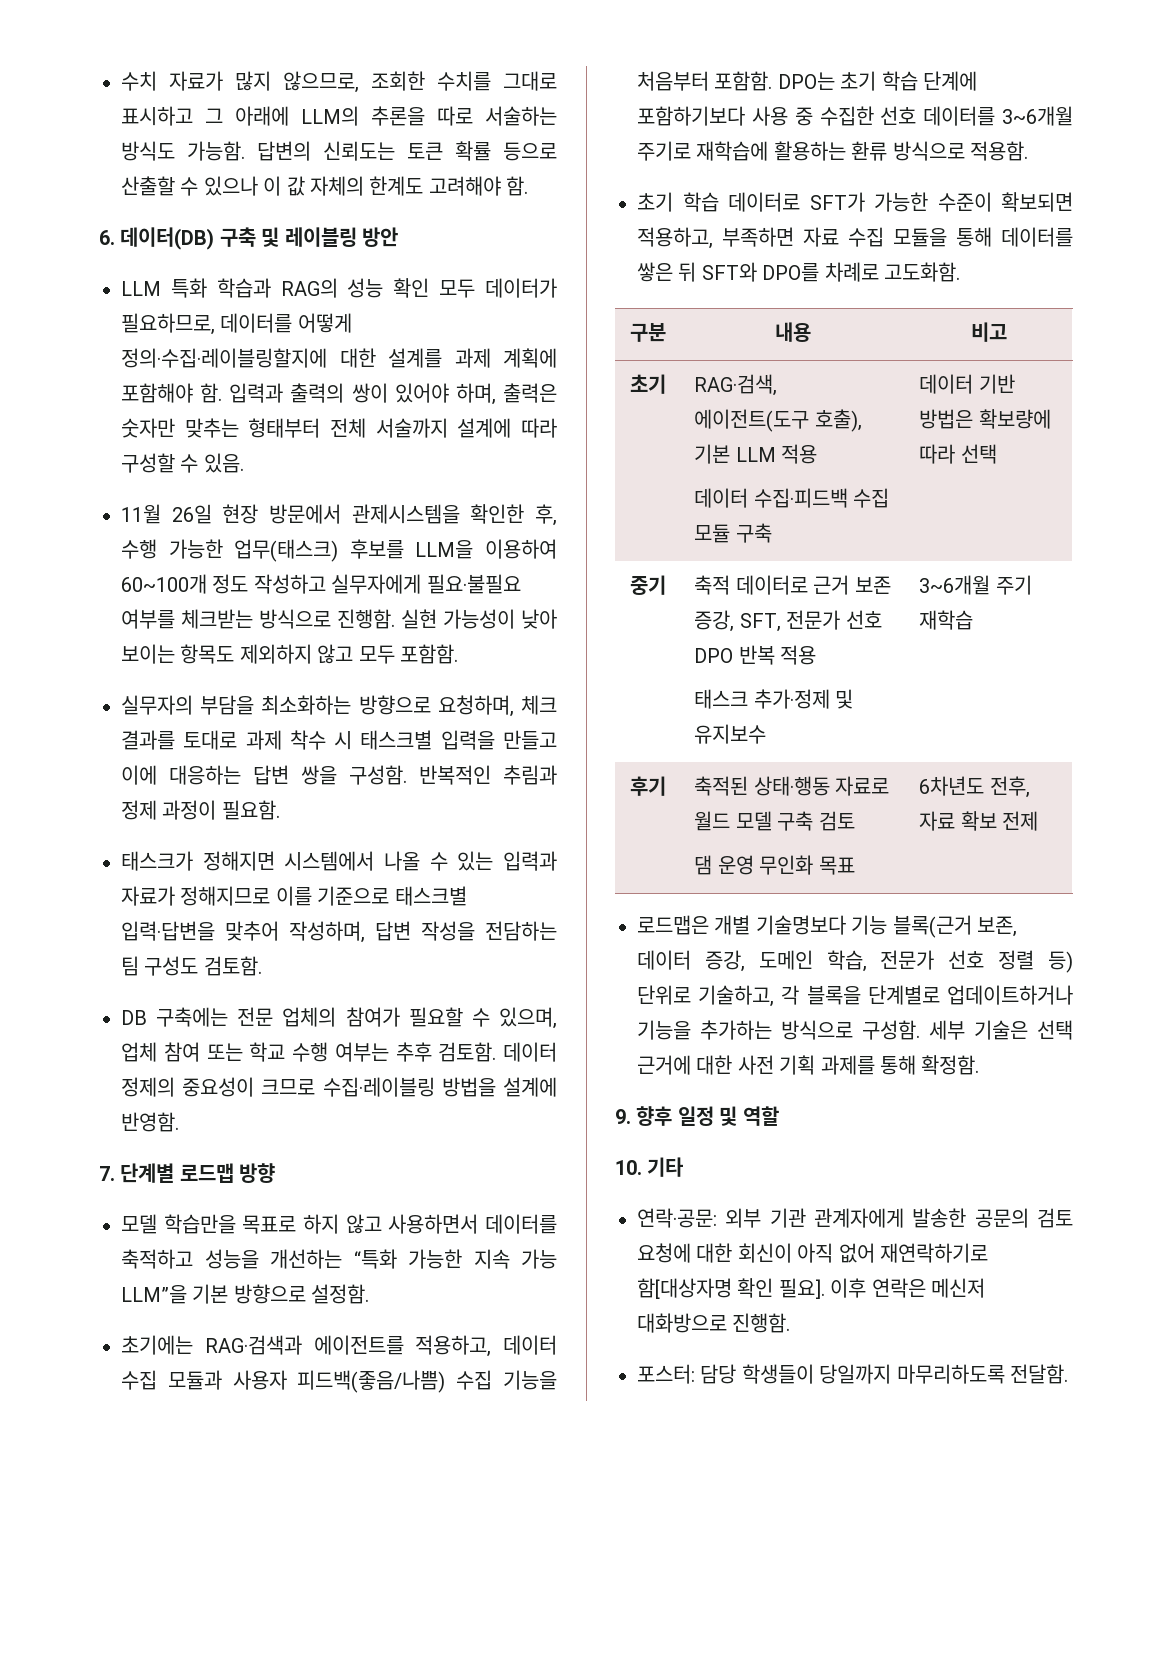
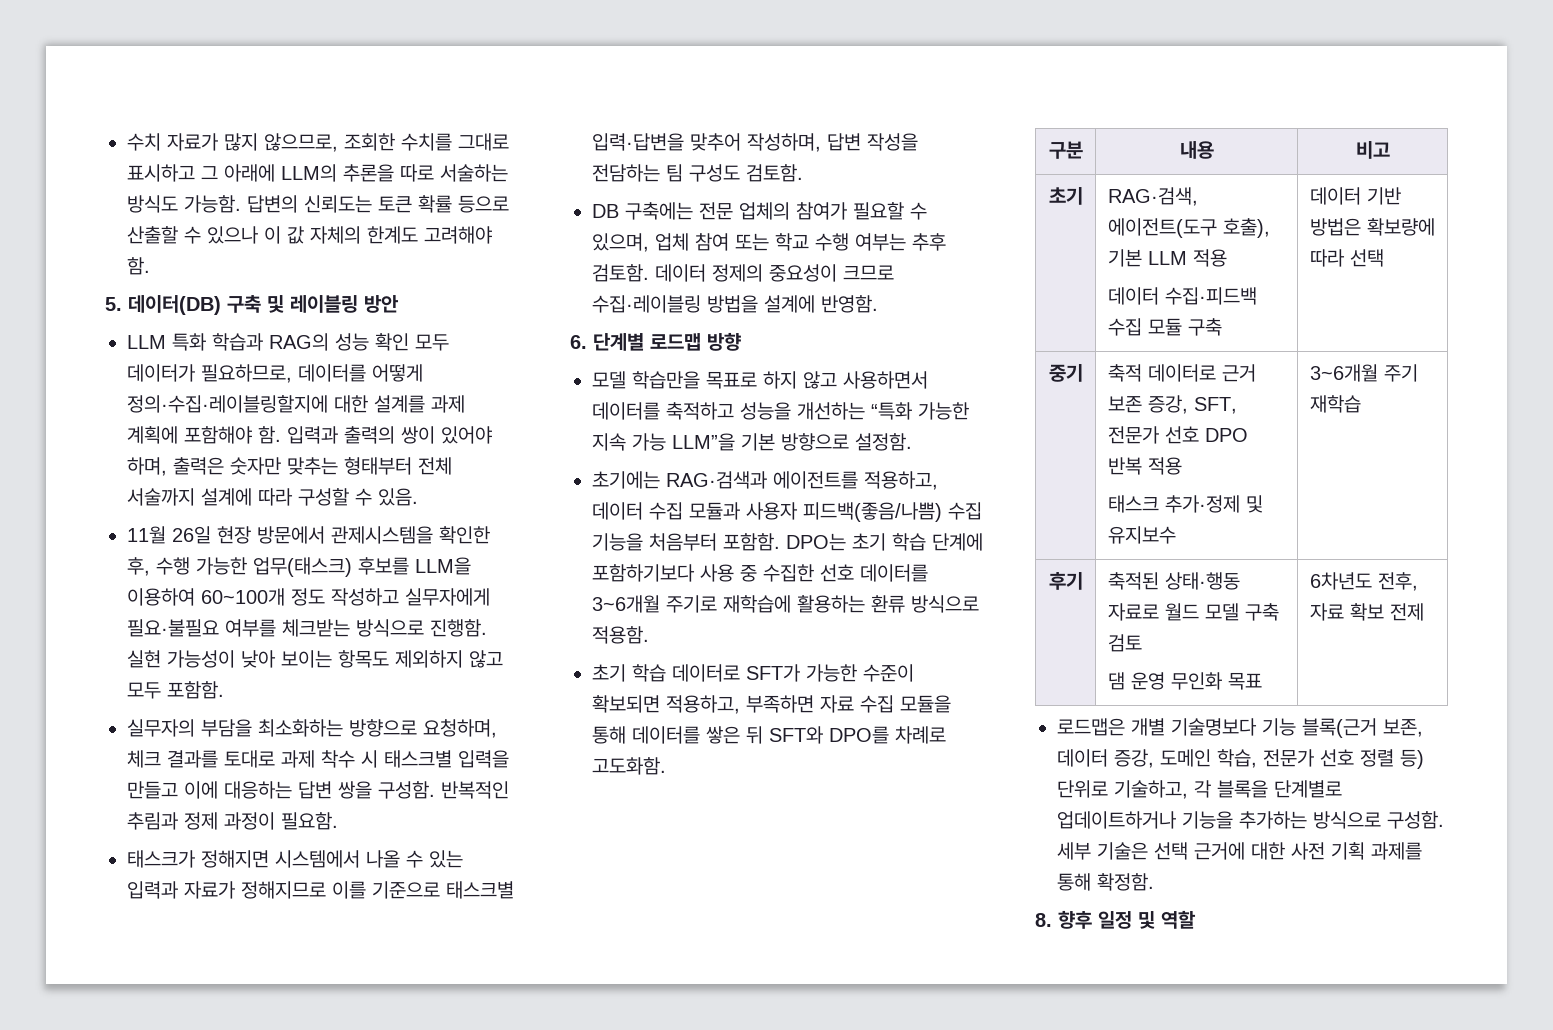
- 6. 데이터(DB) 구축 및 레이블링 방안
+ 5. 데이터(DB) 구축 및 레이블링 방안
- 7. 단계별 로드맵 방향
+ 6. 단계별 로드맵 방향
- 9. 향후 일정 및 역할
+ 8. 향후 일정 및 역할
- 10. 기타
- 연락·공문: 외부 기관 관계자에게 발송한 공문의 검토 요청에 대한 회신이 아직 없어 재연락하기로 함[대상자명 확인 필요]. 이후 연락은 메신저 대화방으로 진행함.
- 포스터: 담당 학생들이 당일까지 마무리하도록 전달함.

